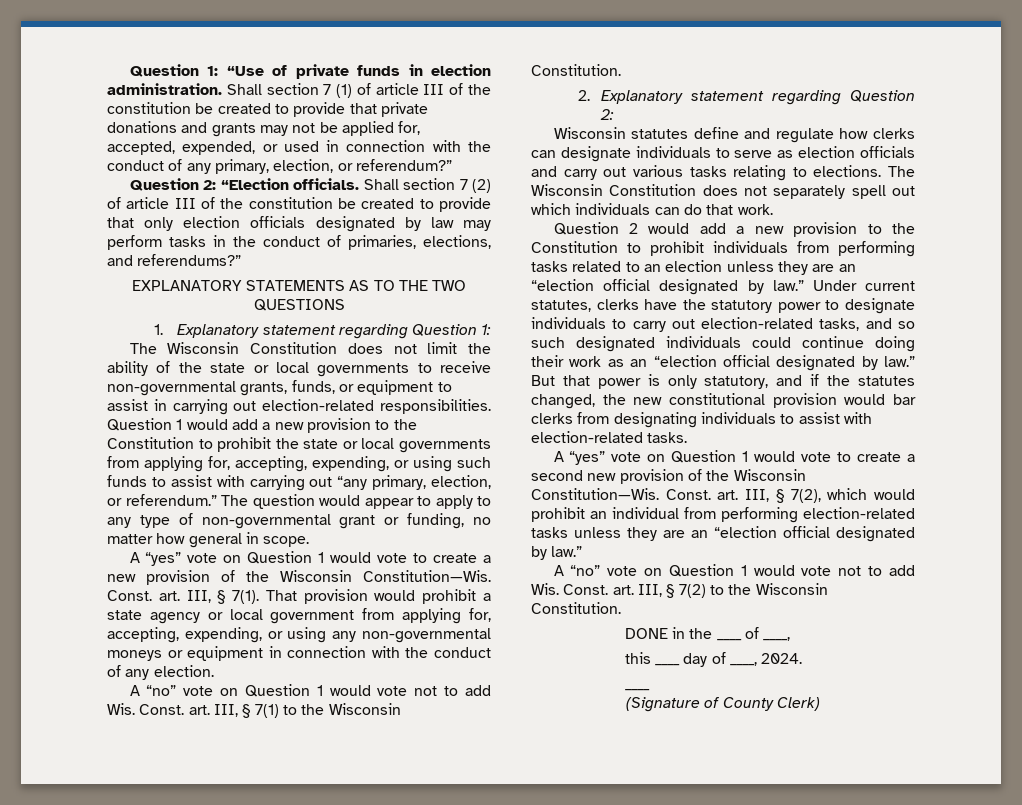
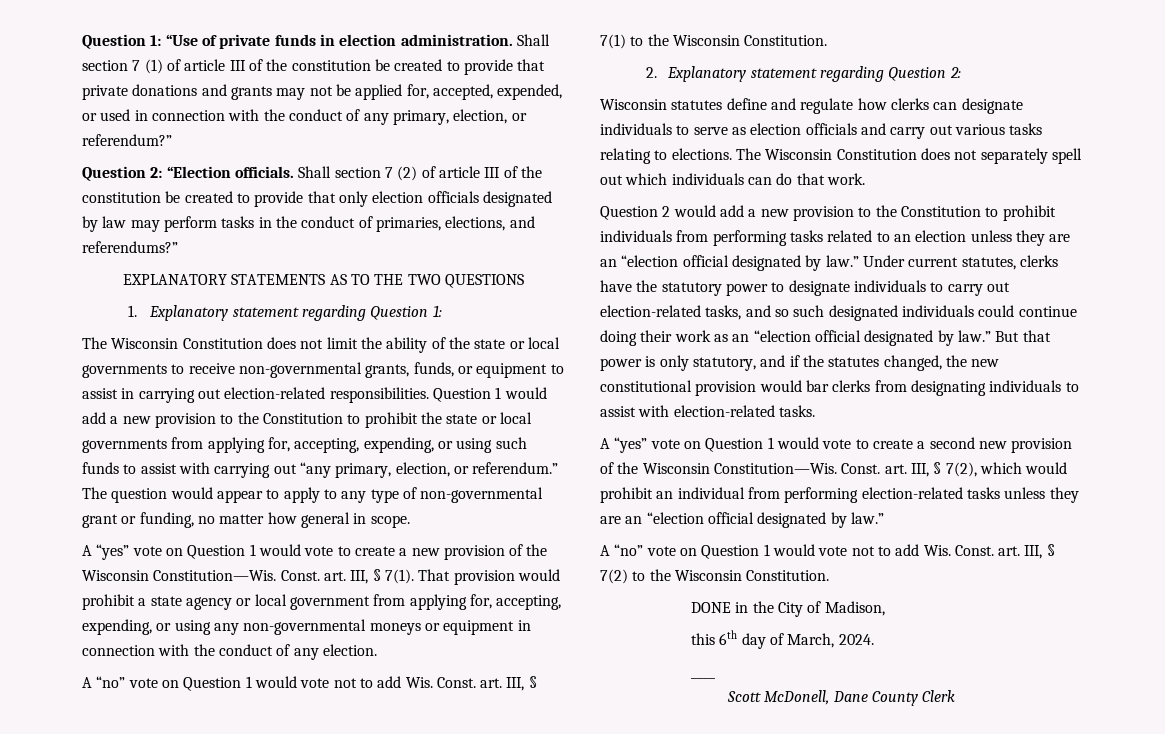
- DONE in the ____ of ____,
+ DONE in the City of Madison,
- this ____ day of ____, 2024.
+ this 6th day of March, 2024.
- (Signature of County Clerk)
+ Scott McDonell, Dane County Clerk

